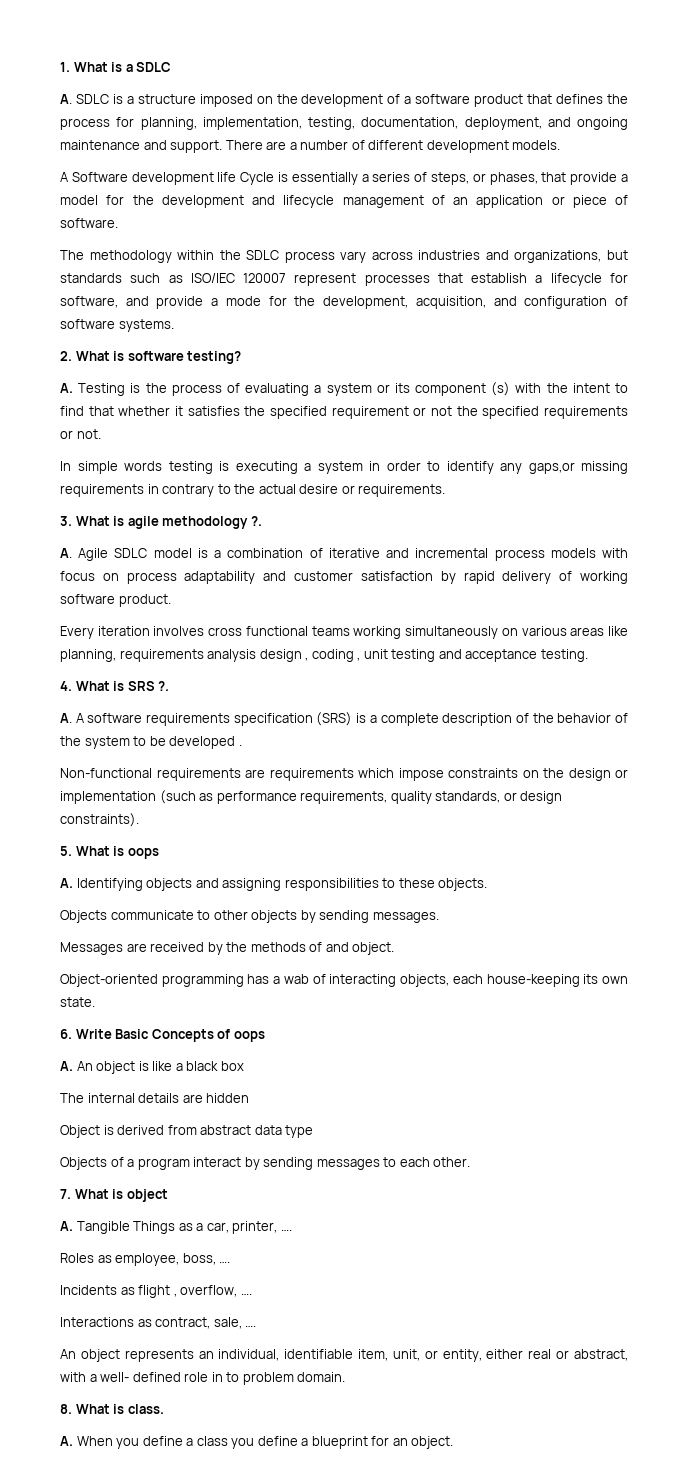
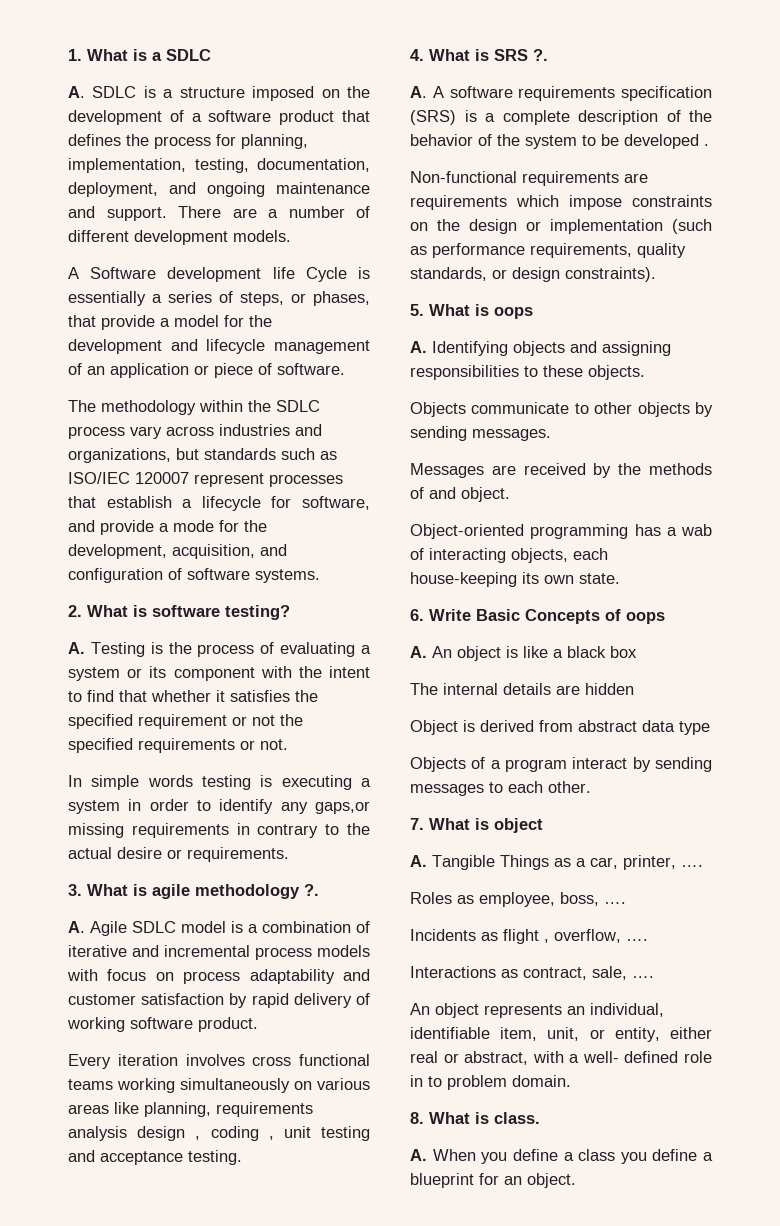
- A. Testing is the process of evaluating a system or its component (s) with the intent to find that whether it satisfies the specified requirement or not the specified requirements or not.
+ A. Testing is the process of evaluating a system or its component with the intent to find that whether it satisfies the specified requirement or not the specified requirements or not.

